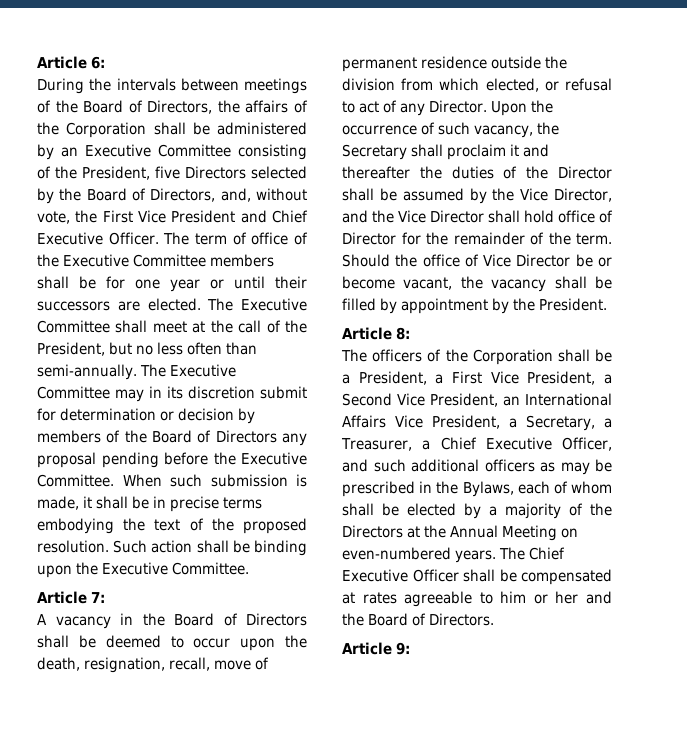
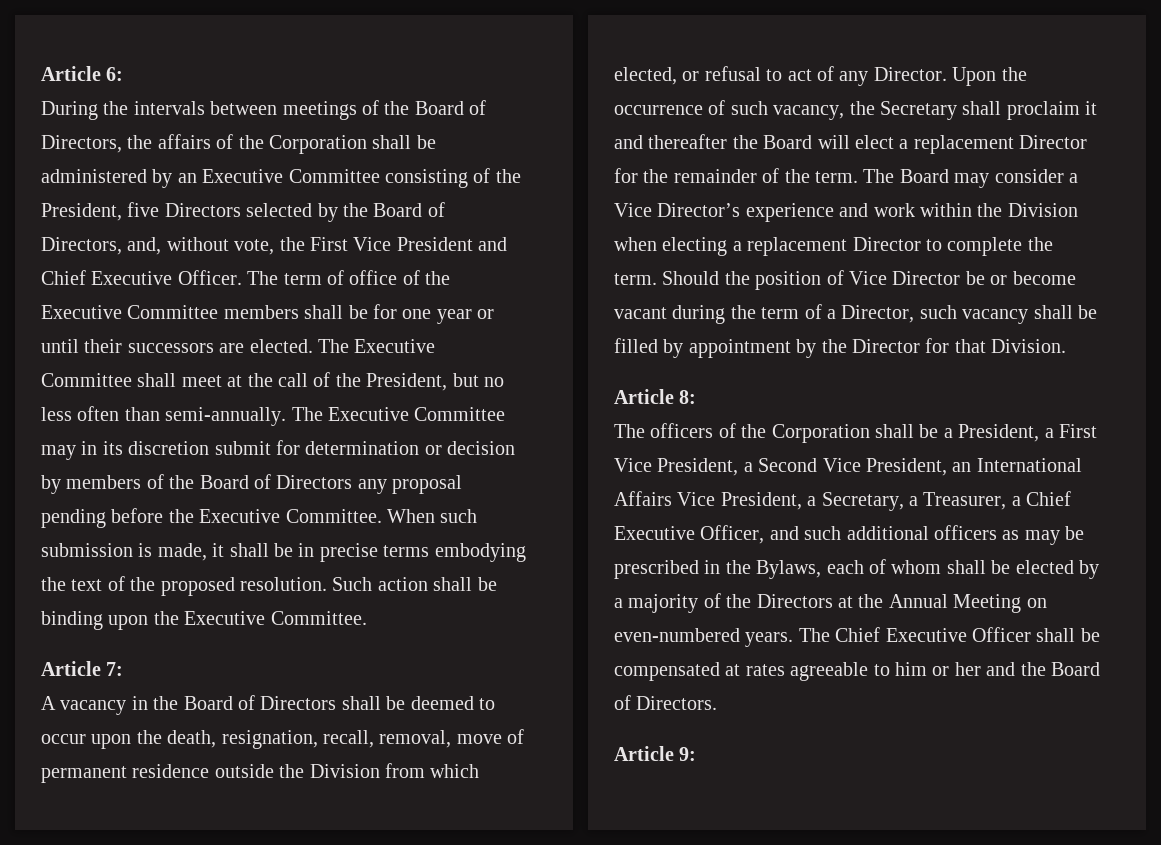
- A vacancy in the Board of Directors shall be deemed to occur upon the death, resignation, recall, move of permanent residence outside the division from which elected, or refusal to act of any Director.
+ A vacancy in the Board of Directors shall be deemed to occur upon the death, resignation, recall, removal, move of permanent residence outside the Division from which elected, or refusal to act of any Director.
- Upon the occurrence of such vacancy, the Secretary shall proclaim it and thereafter the duties of the Director shall be assumed by the Vice Director, and the Vice Director shall hold office of Director for the remainder of the term.
+ Upon the occurrence of such vacancy, the Secretary shall proclaim it and thereafter the Board will elect a replacement Director for the remainder of the term.
+ The Board may consider a Vice Director’s experience and work within the Division when electing a replacement Director to complete the term.
- Should the office of Vice Director be or become vacant, the vacancy shall be filled by appointment by the President.
+ Should the position of Vice Director be or become vacant during the term of a Director, such vacancy shall be filled by appointment by the Director for that Division.

